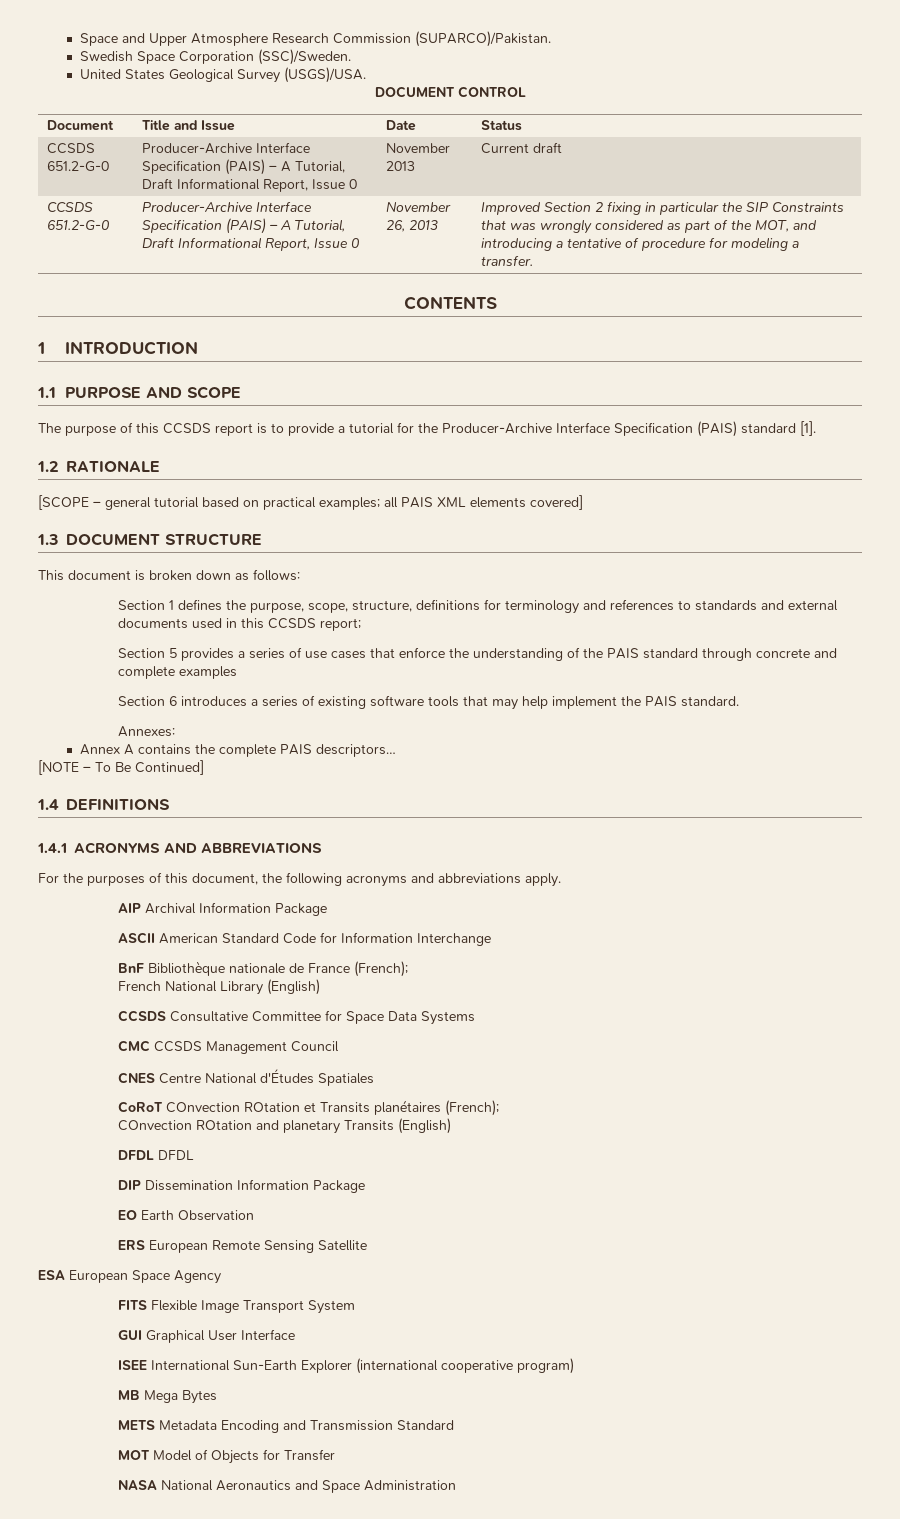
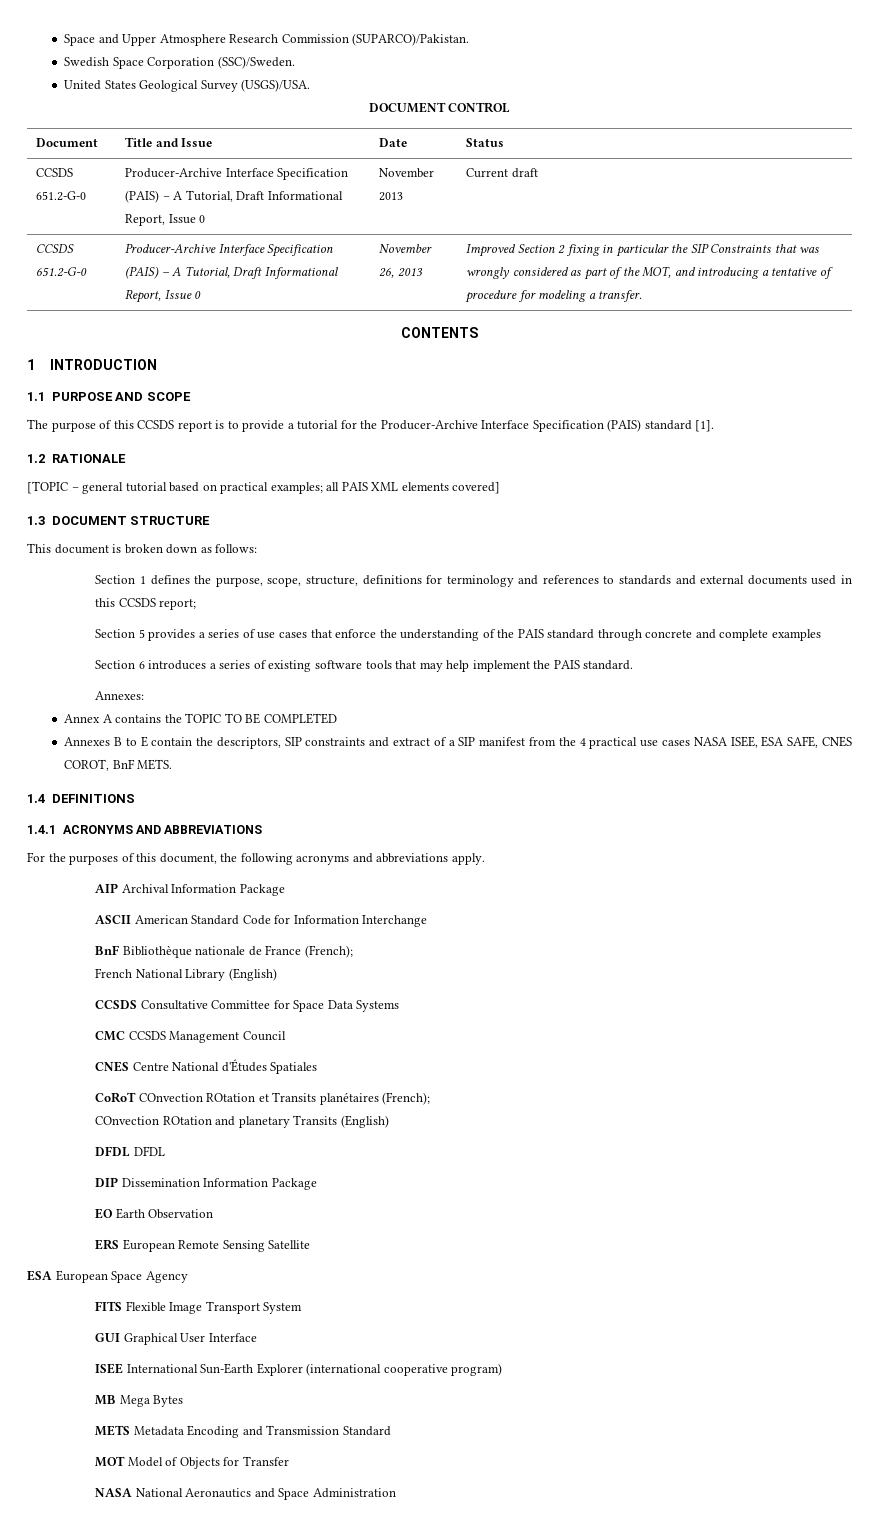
- [SCOPE – general tutorial based on practical examples; all PAIS XML elements covered]
+ [TOPIC – general tutorial based on practical examples; all PAIS XML elements covered]
- Annex A contains the complete PAIS descriptors…
- [NOTE – To Be Continued]
+ Annex A contains the TOPIC TO BE COMPLETED
+ Annexes B to E contain the descriptors, SIP constraints and extract of a SIP manifest from the 4 practical use cases NASA ISEE, ESA SAFE, CNES COROT, BnF METS.

